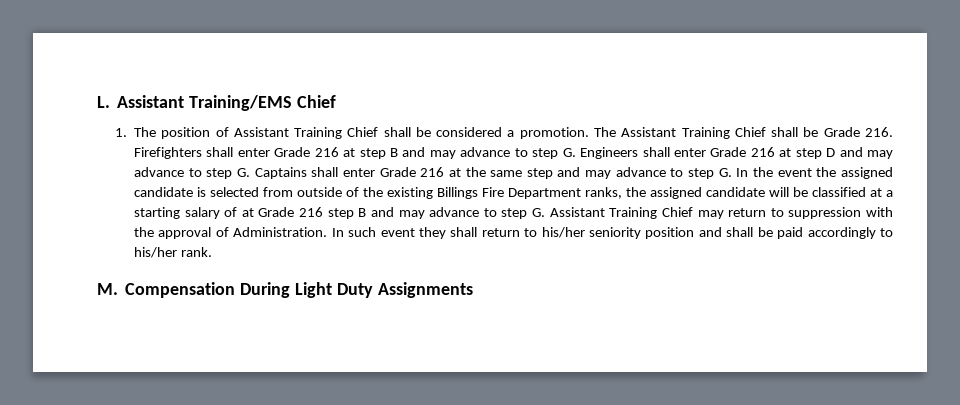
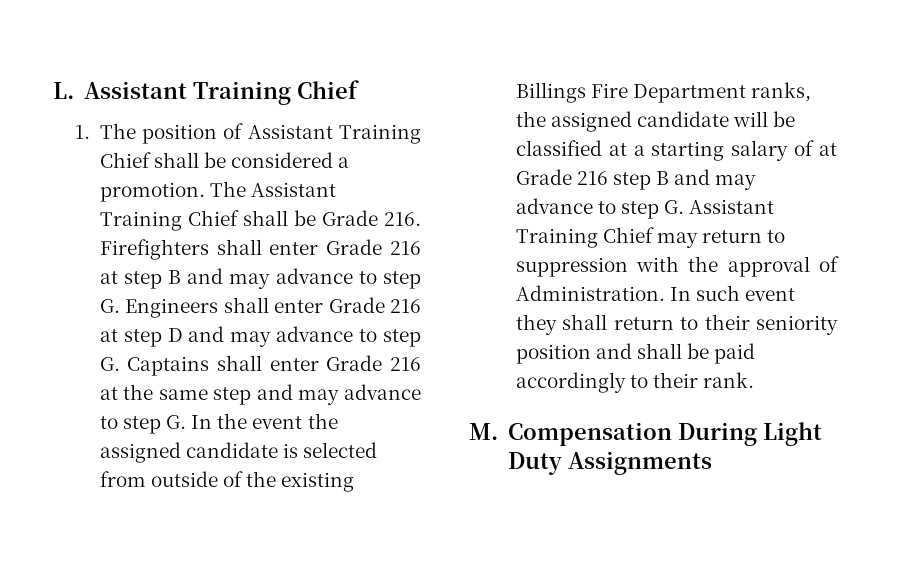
- L. Assistant Training/EMS Chief
+ L. Assistant Training Chief
- In such event they shall return to his/her seniority position and shall be paid accordingly to his/her rank.
+ In such event they shall return to their seniority position and shall be paid accordingly to their rank.

